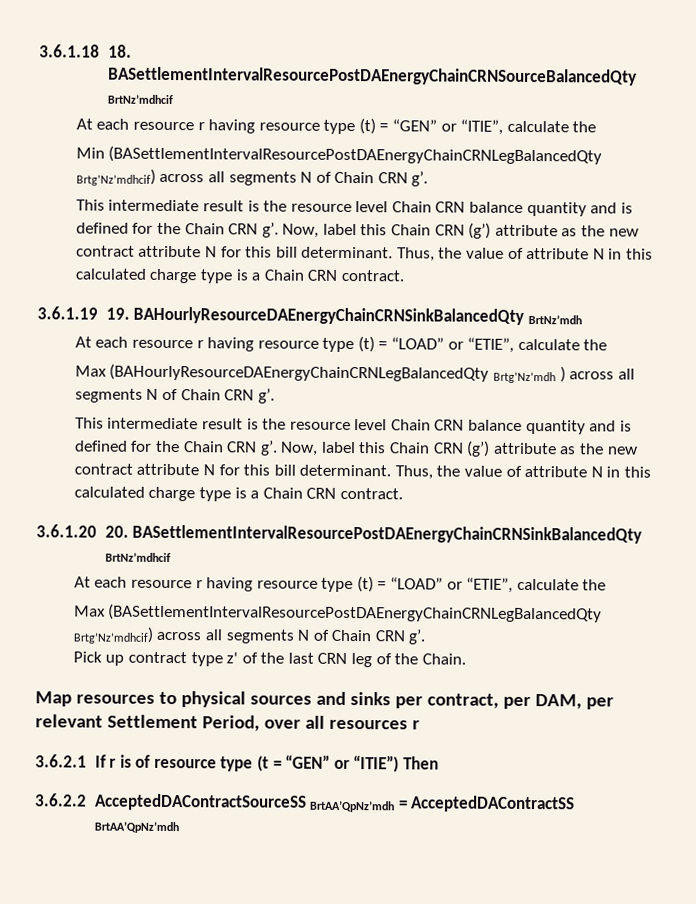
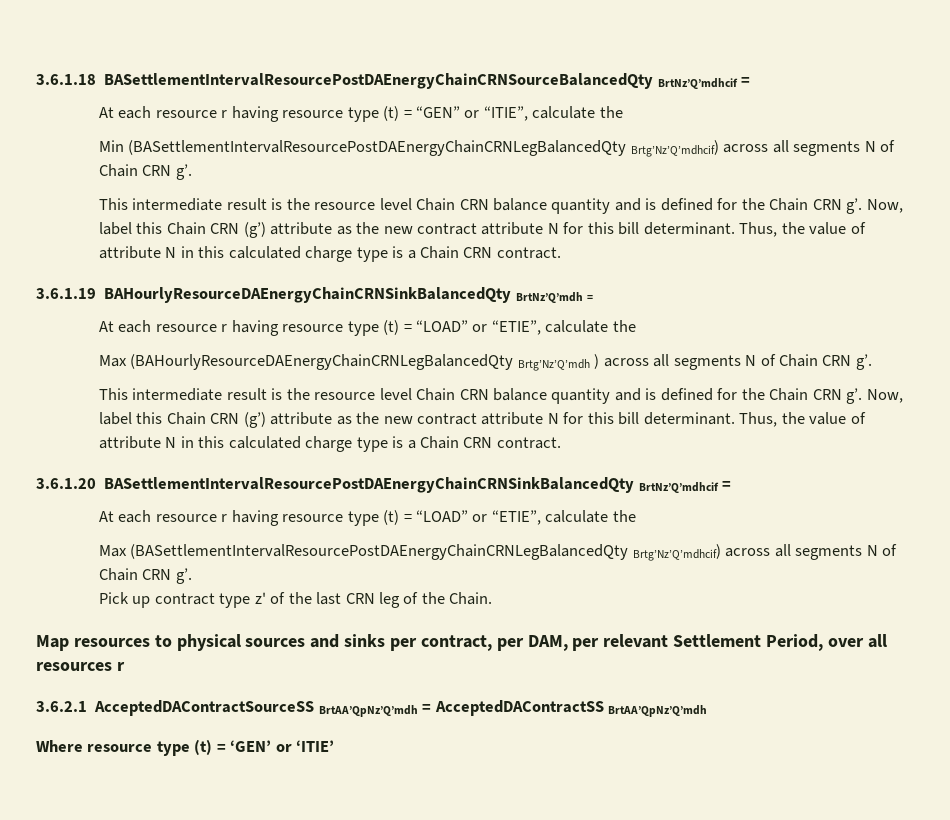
- 3.6.1.18 18. BASettlementIntervalResourcePostDAEnergyChainCRNSourceBalancedQty BrtNz’mdhcif
+ 3.6.1.18 BASettlementIntervalResourcePostDAEnergyChainCRNSourceBalancedQty BrtNz’Q’mdhcif =
- Min (BASettlementIntervalResourcePostDAEnergyChainCRNLegBalancedQty Brtg’Nz’mdhcif) across all segments N of Chain CRN g’.
+ Min (BASettlementIntervalResourcePostDAEnergyChainCRNLegBalancedQty Brtg’Nz’Q’mdhcif) across all segments N of Chain CRN g’.
- 3.6.1.19 19. BAHourlyResourceDAEnergyChainCRNSinkBalancedQty BrtNz’mdh
+ 3.6.1.19 BAHourlyResourceDAEnergyChainCRNSinkBalancedQty BrtNz’Q’mdh =
- Max (BAHourlyResourceDAEnergyChainCRNLegBalancedQty Brtg’Nz’mdh ) across all segments N of Chain CRN g’.
+ Max (BAHourlyResourceDAEnergyChainCRNLegBalancedQty Brtg’Nz’Q’mdh ) across all segments N of Chain CRN g’.
- 3.6.1.20 20. BASettlementIntervalResourcePostDAEnergyChainCRNSinkBalancedQty BrtNz’mdhcif
+ 3.6.1.20 BASettlementIntervalResourcePostDAEnergyChainCRNSinkBalancedQty BrtNz’Q’mdhcif =
- Max (BASettlementIntervalResourcePostDAEnergyChainCRNLegBalancedQty Brtg’Nz’mdhcif) across all segments N of Chain CRN g’.
+ Max (BASettlementIntervalResourcePostDAEnergyChainCRNLegBalancedQty Brtg’Nz’Q’mdhcif) across all segments N of Chain CRN g’.
- 3.6.2.1 If r is of resource type (t = “GEN” or “ITIE”) Then
- 3.6.2.2 AcceptedDAContractSourceSS BrtAA’QpNz’mdh = AcceptedDAContractSS BrtAA’QpNz’mdh
+ 3.6.2.1 AcceptedDAContractSourceSS BrtAA’QpNz’Q’mdh = AcceptedDAContractSS BrtAA’QpNz’Q’mdh
+ Where resource type (t) = ‘GEN’ or ‘ITIE’

